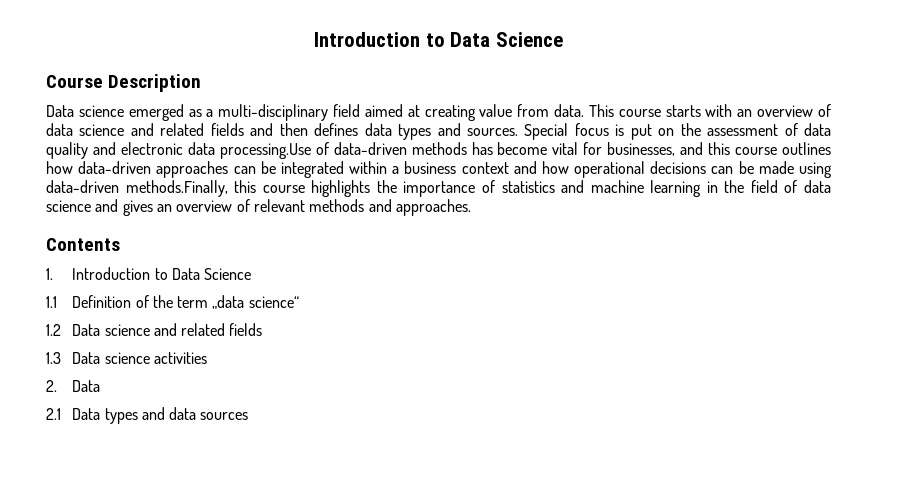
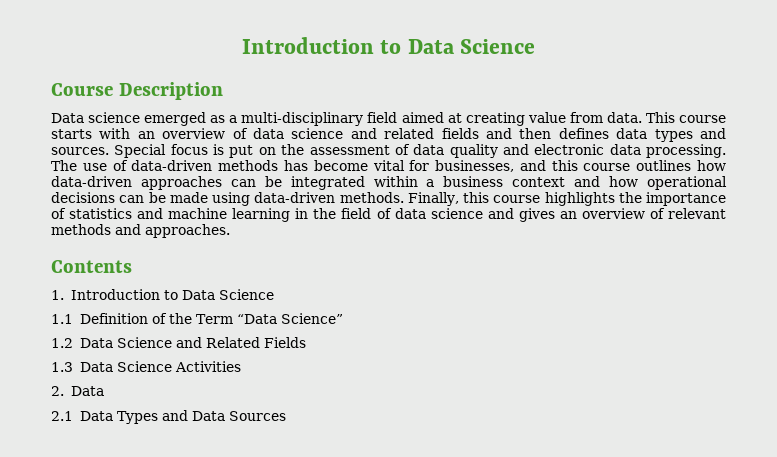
- Special focus is put on the assessment of data quality and electronic data processing.Use of data-driven methods has become vital for businesses, and this course outlines how data-driven approaches can be integrated within a business context and how operational decisions can be made using data-driven methods.Finally, this course highlights the importance of statistics and machine learning in the field of data science and gives an overview of relevant methods and approaches.
+ Special focus is put on the assessment of data quality and electronic data processing. The use of data-driven methods has become vital for businesses, and this course outlines how data-driven approaches can be integrated within a business context and how operational decisions can be made using data-driven methods. Finally, this course highlights the importance of statistics and machine learning in the field of data science and gives an overview of relevant methods and approaches.
- 1.1 Definition of the term „data science“
+ 1.1 Definition of the Term “Data Science”
- 1.2 Data science and related fields
+ 1.2 Data Science and Related Fields
- 1.3 Data science activities
+ 1.3 Data Science Activities
- 2.1 Data types and data sources
+ 2.1 Data Types and Data Sources

